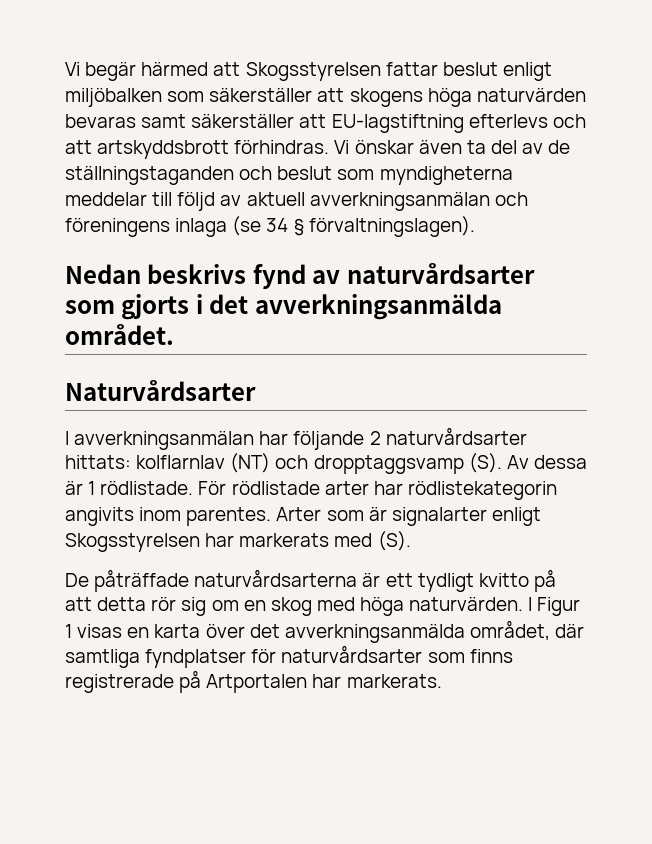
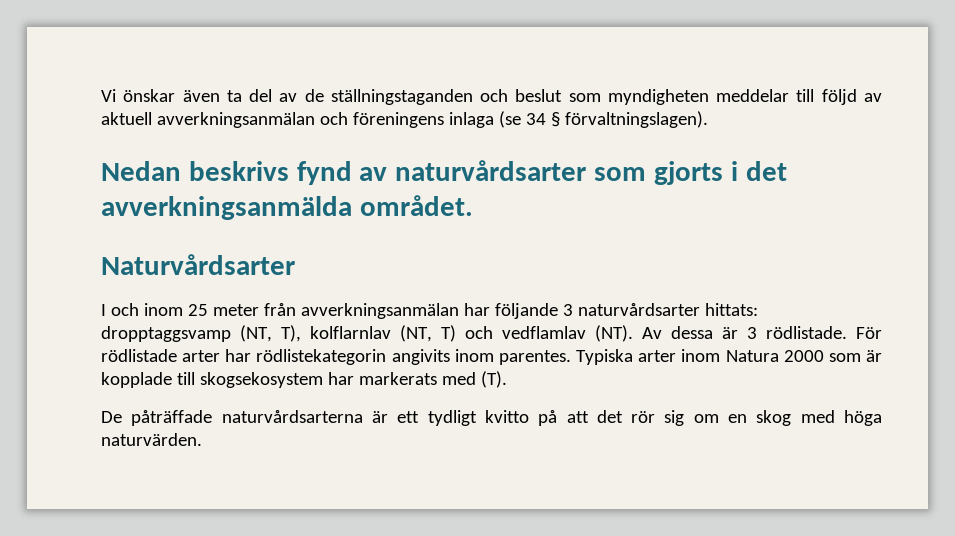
- Vi begär härmed att Skogsstyrelsen fattar beslut enligt miljöbalken som säkerställer att skogens höga naturvärden bevaras samt säkerställer att EU-lagstiftning efterlevs och att artskyddsbrott förhindras. Vi önskar även ta del av de ställningstaganden och beslut som myndigheterna meddelar till följd av aktuell avverkningsanmälan och föreningens inlaga (se 34 § förvaltningslagen).
+ Vi önskar även ta del av de ställningstaganden och beslut som myndigheten meddelar till följd av aktuell avverkningsanmälan och föreningens inlaga (se 34 § förvaltningslagen).
- I avverkningsanmälan har följande 2 naturvårdsarter hittats: kolflarnlav (NT) och dropptaggsvamp (S). Av dessa är 1 rödlistade.
+ I och inom 25 meter från avverkningsanmälan har följande 3 naturvårdsarter hittats: dropptaggsvamp (NT, T), kolflarnlav (NT, T) och vedflamlav (NT). Av dessa är 3 rödlistade.
- Arter som är signalarter enligt Skogsstyrelsen har markerats med (S).
+ Typiska arter inom Natura 2000 som är kopplade till skogsekosystem har markerats med (T).
- De påträffade naturvårdsarterna är ett tydligt kvitto på att detta rör sig om en skog med höga naturvärden. I Figur 1 visas en karta över det avverkningsanmälda området, där samtliga fyndplatser för naturvårdsarter som finns registrerade på Artportalen har markerats.
+ De påträffade naturvårdsarterna är ett tydligt kvitto på att det rör sig om en skog med höga naturvärden.

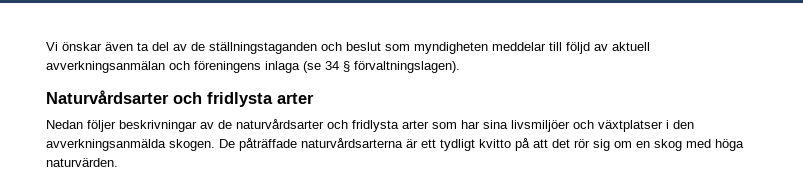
- Nedan beskrivs fynd av naturvårdsarter som gjorts i det avverkningsanmälda området.
- Naturvårdsarter
- I och inom 25 meter från avverkningsanmälan har följande 3 naturvårdsarter hittats: dropptaggsvamp (NT, T), kolflarnlav (NT, T) och vedflamlav (NT). Av dessa är 3 rödlistade. För rödlistade arter har rödlistekategorin angivits inom parentes. Typiska arter inom Natura 2000 som är kopplade till skogsekosystem har markerats med (T).
- De påträffade naturvårdsarterna är ett tydligt kvitto på att det rör sig om en skog med höga naturvärden.
+ Naturvårdsarter och fridlysta arter
+ Nedan följer beskrivningar av de naturvårdsarter och fridlysta arter som har sina livsmiljöer och växtplatser i den avverkningsanmälda skogen. De påträffade naturvårdsarterna är ett tydligt kvitto på att det rör sig om en skog med höga naturvärden.

